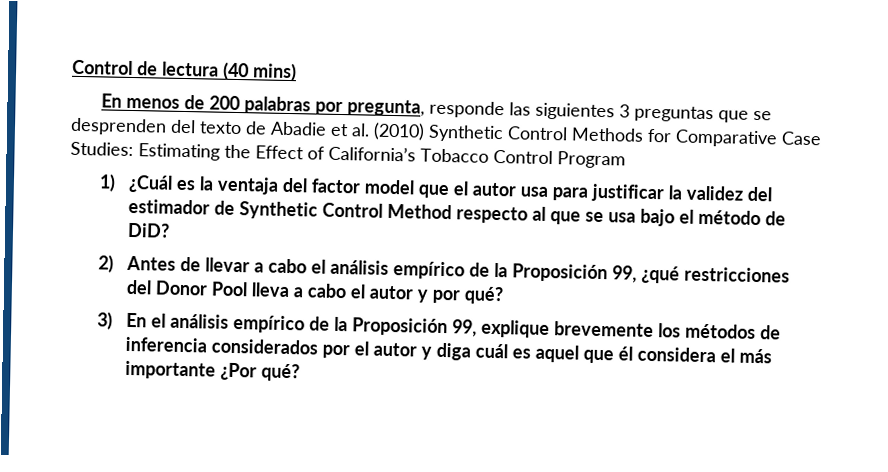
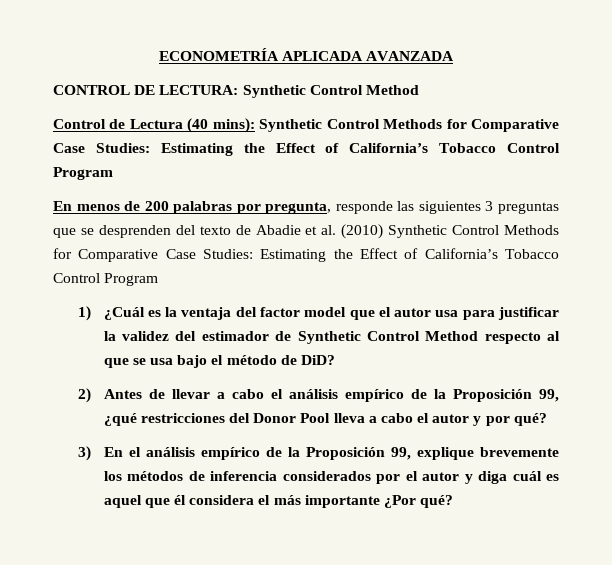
- Control de lectura (40 mins)
+ ECONOMETRÍA APLICADA AVANZADA
+ CONTROL DE LECTURA: Synthetic Control Method
+ Control de Lectura (40 mins): Synthetic Control Methods for Comparative Case Studies: Estimating the Effect of California’s Tobacco Control Program

